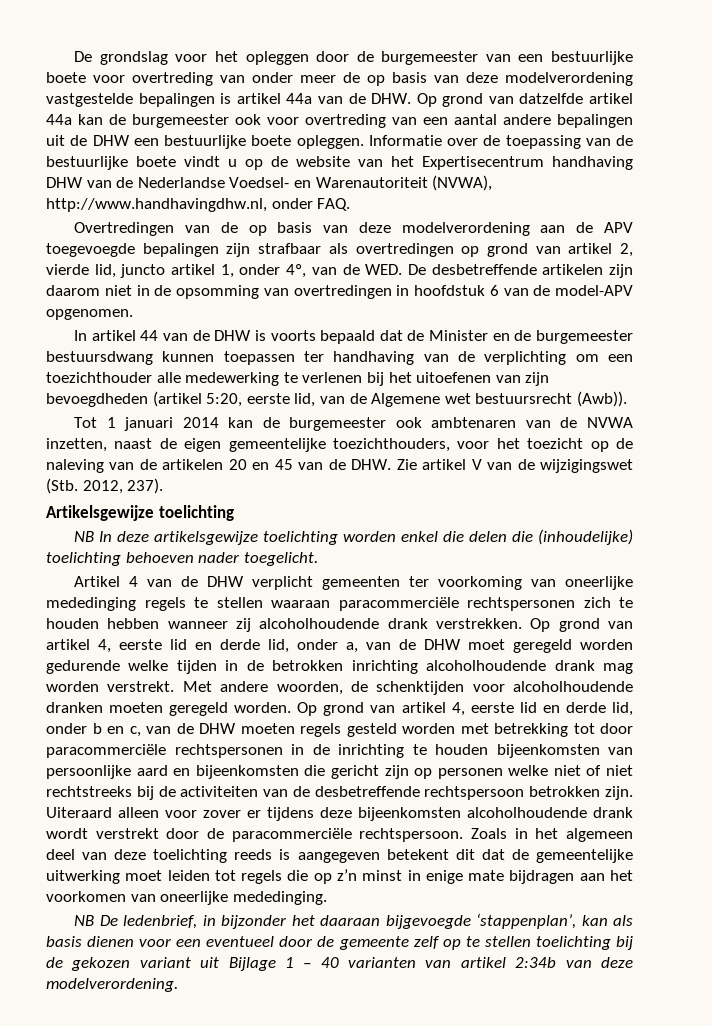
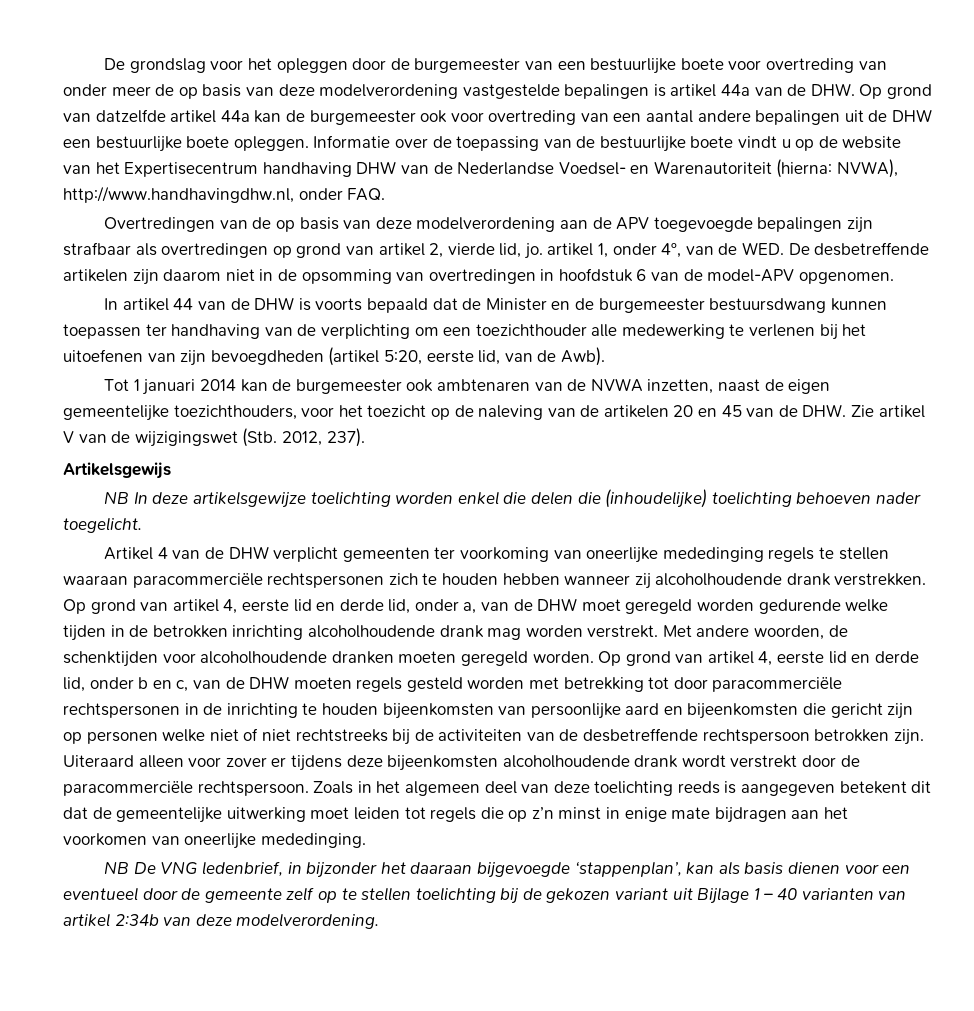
- Informatie over de toepassing van de bestuurlijke boete vindt u op de website van het Expertisecentrum handhaving DHW van de Nederlandse Voedsel- en Warenautoriteit (NVWA), http://www.handhavingdhw.nl, onder FAQ.
+ Informatie over de toepassing van de bestuurlijke boete vindt u op de website van het Expertisecentrum handhaving DHW van de Nederlandse Voedsel- en Warenautoriteit (hierna: NVWA), http://www.handhavingdhw.nl, onder FAQ.
- Overtredingen van de op basis van deze modelverordening aan de APV toegevoegde bepalingen zijn strafbaar als overtredingen op grond van artikel 2, vierde lid, juncto artikel 1, onder 4º, van de WED. De desbetreffende artikelen zijn daarom niet in de opsomming van overtredingen in hoofdstuk 6 van de model-APV opgenomen.
+ Overtredingen van de op basis van deze modelverordening aan de APV toegevoegde bepalingen zijn strafbaar als overtredingen op grond van artikel 2, vierde lid, jo. artikel 1, onder 4º, van de WED. De desbetreffende artikelen zijn daarom niet in de opsomming van overtredingen in hoofdstuk 6 van de model-APV opgenomen.
- In artikel 44 van de DHW is voorts bepaald dat de Minister en de burgemeester bestuursdwang kunnen toepassen ter handhaving van de verplichting om een toezichthouder alle medewerking te verlenen bij het uitoefenen van zijn bevoegdheden (artikel 5:20, eerste lid, van de Algemene wet bestuursrecht (Awb)).
+ In artikel 44 van de DHW is voorts bepaald dat de Minister en de burgemeester bestuursdwang kunnen toepassen ter handhaving van de verplichting om een toezichthouder alle medewerking te verlenen bij het uitoefenen van zijn bevoegdheden (artikel 5:20, eerste lid, van de Awb).
- Artikelsgewijze toelichting
+ Artikelsgewijs
- NB De ledenbrief, in bijzonder het daaraan bijgevoegde ‘stappenplan’, kan als basis dienen voor een eventueel door de gemeente zelf op te stellen toelichting bij de gekozen variant uit Bijlage 1 – 40 varianten van artikel 2:34b van deze modelverordening.
+ NB De VNG ledenbrief, in bijzonder het daaraan bijgevoegde ‘stappenplan’, kan als basis dienen voor een eventueel door de gemeente zelf op te stellen toelichting bij de gekozen variant uit Bijlage 1 – 40 varianten van artikel 2:34b van deze modelverordening.

